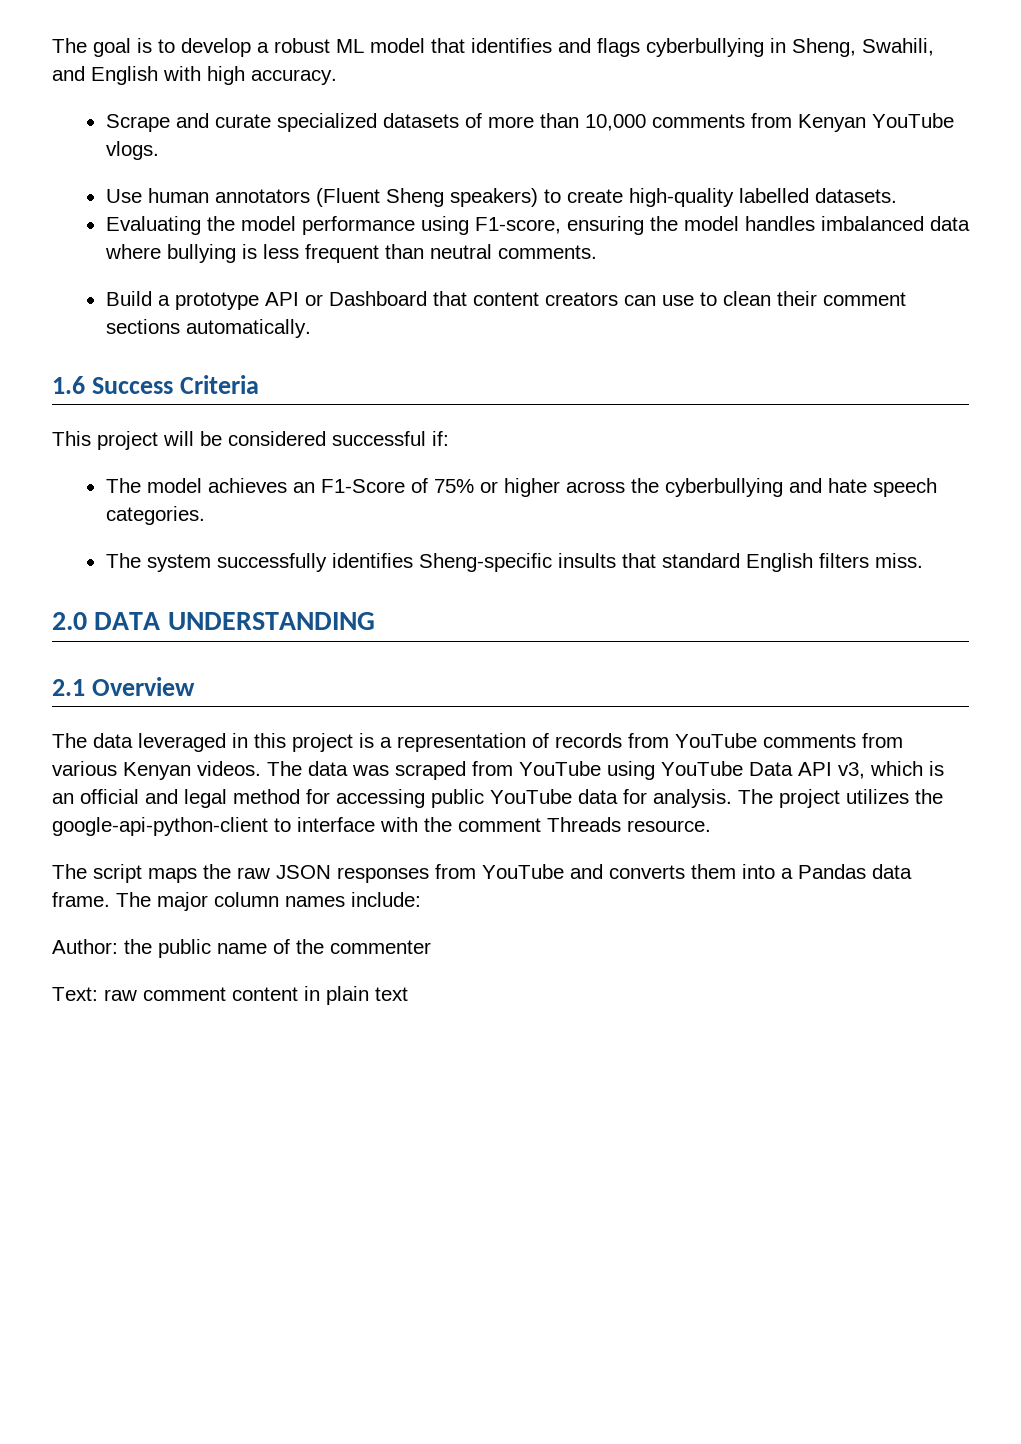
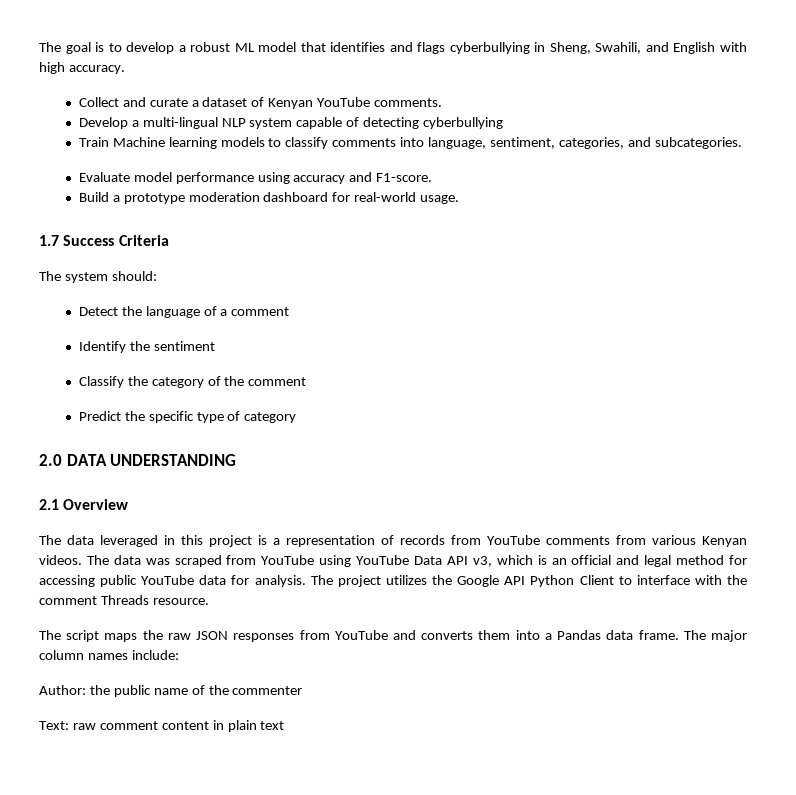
- Scrape and curate specialized datasets of more than 10,000 comments from Kenyan YouTube vlogs.
- Use human annotators (Fluent Sheng speakers) to create high-quality labelled datasets.
- Evaluating the model performance using F1-score, ensuring the model handles imbalanced data where bullying is less frequent than neutral comments.
- Build a prototype API or Dashboard that content creators can use to clean their comment sections automatically.
- 1.6 Success Criteria
- This project will be considered successful if:
- The model achieves an F1-Score of 75% or higher across the cyberbullying and hate speech categories.
- The system successfully identifies Sheng-specific insults that standard English filters miss.
+ Collect and curate a dataset of Kenyan YouTube comments.
+ Develop a multi-lingual NLP system capable of detecting cyberbullying
+ Train Machine learning models to classify comments into language, sentiment, categories, and subcategories.
+ Evaluate model performance using accuracy and F1-score.
+ Build a prototype moderation dashboard for real-world usage.
+ 1.7 Success Criteria
+ The system should:
+ Detect the language of a comment
+ Identify the sentiment
+ Classify the category of the comment
+ Predict the specific type of category
- The project utilizes the google-api-python-client to interface with the comment Threads resource.
+ The project utilizes the Google API Python Client to interface with the comment Threads resource.

